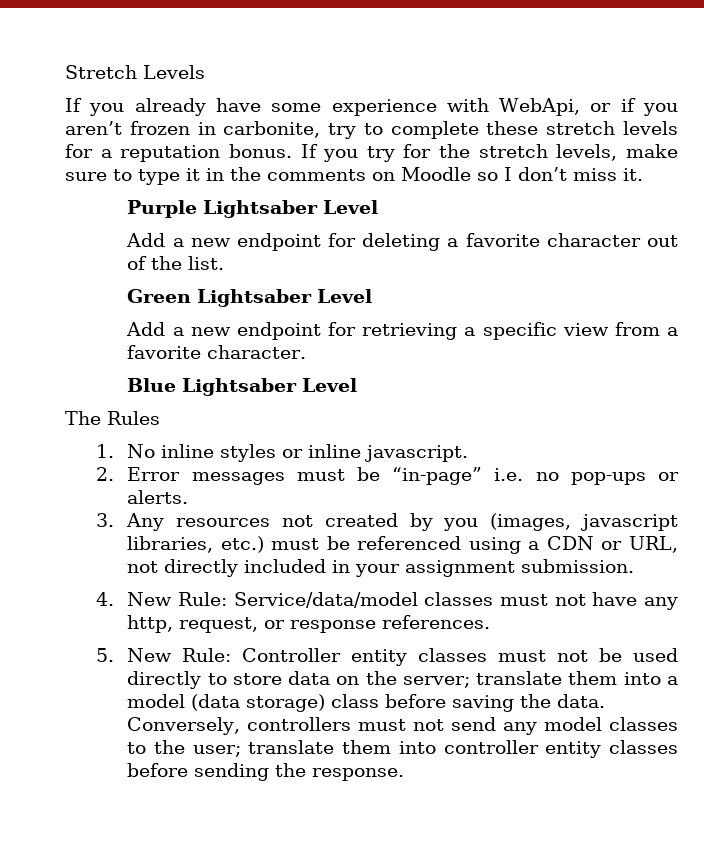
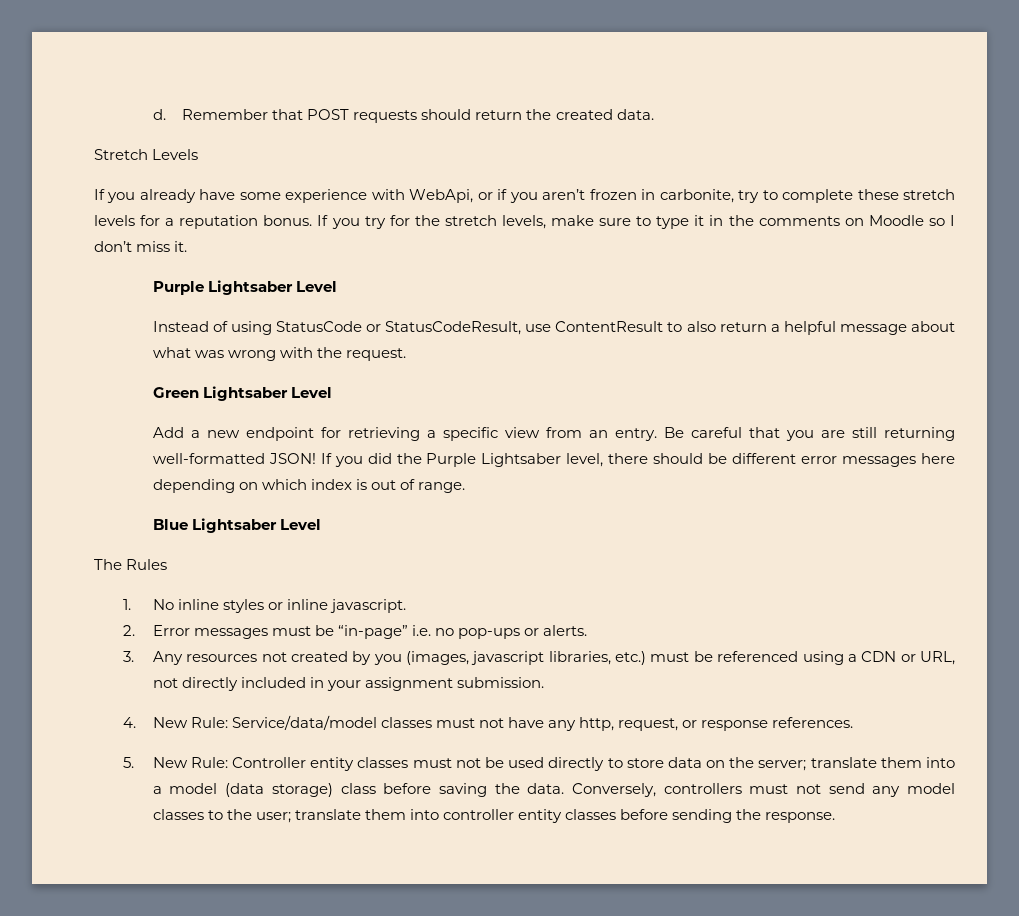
+ d. Remember that POST requests should return the created data.
- Add a new endpoint for deleting a favorite character out of the list.
+ Instead of using StatusCode or StatusCodeResult, use ContentResult to also return a helpful message about what was wrong with the request.
- Add a new endpoint for retrieving a specific view from a favorite character.
+ Add a new endpoint for retrieving a specific view from an entry. Be careful that you are still returning well-formatted JSON! If you did the Purple Lightsaber level, there should be different error messages here depending on which index is out of range.

